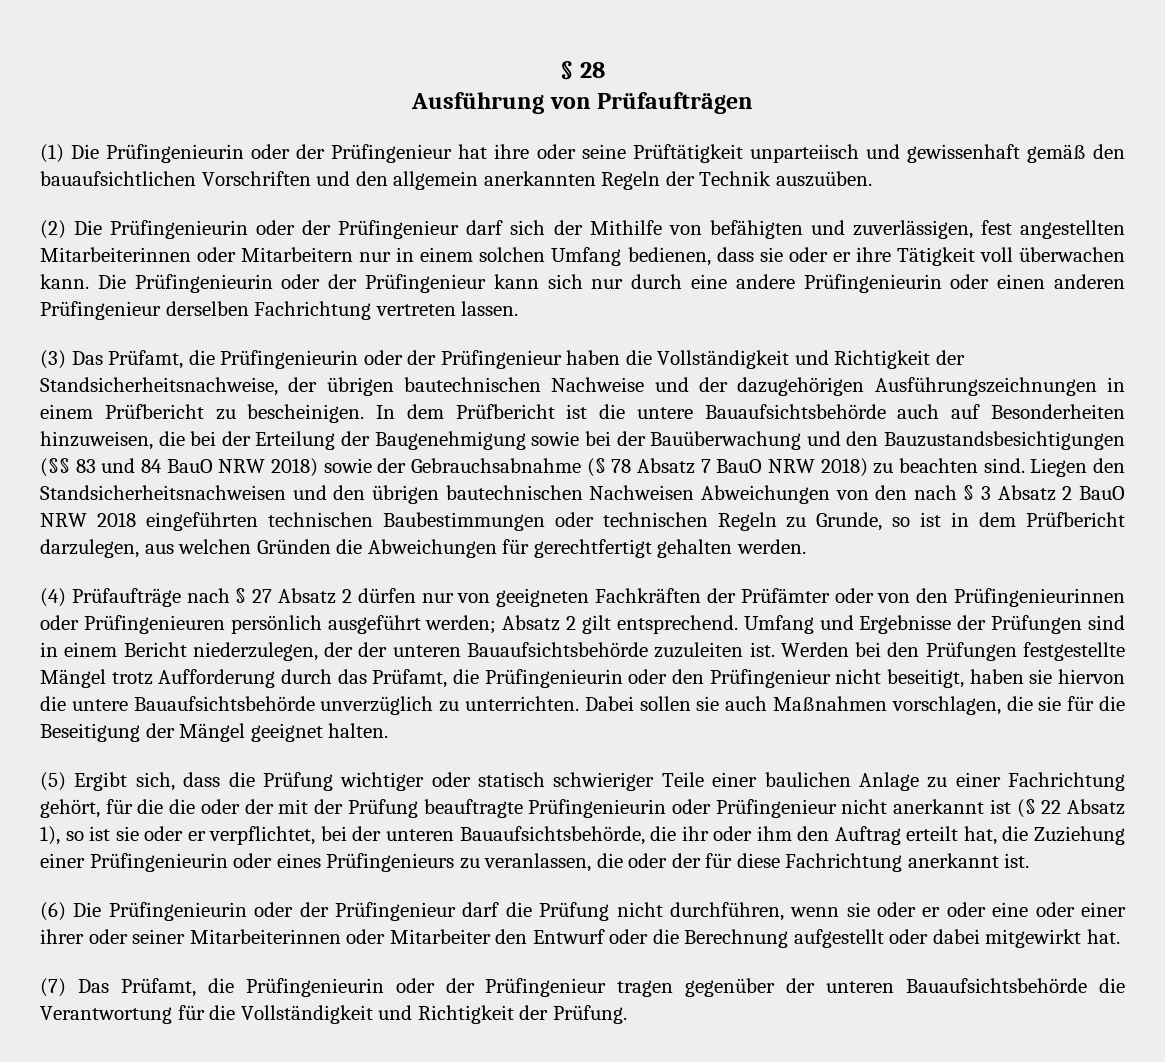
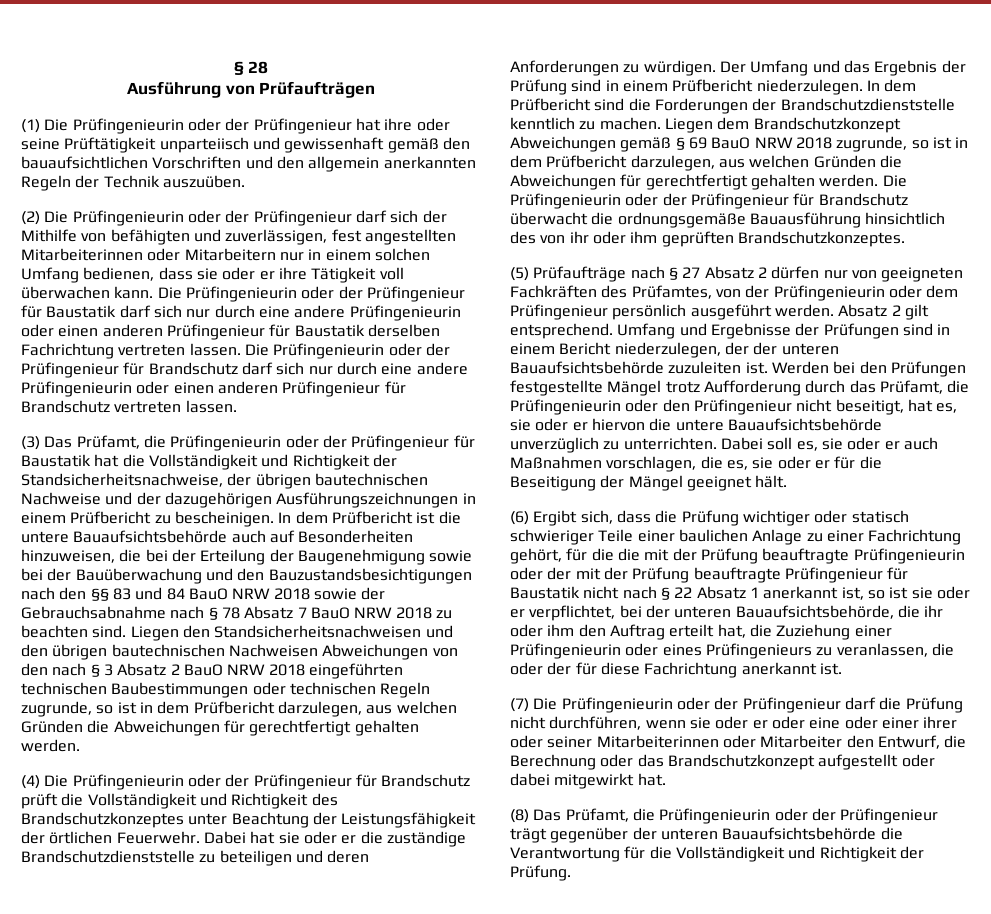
- Die Prüfingenieurin oder der Prüfingenieur kann sich nur durch eine andere Prüfingenieurin oder einen anderen Prüfingenieur derselben Fachrichtung vertreten lassen.
+ Die Prüfingenieurin oder der Prüfingenieur für Baustatik darf sich nur durch eine andere Prüfingenieurin oder einen anderen Prüfingenieur für Baustatik derselben Fachrichtung vertreten lassen. Die Prüfingenieurin oder der Prüfingenieur für Brandschutz darf sich nur durch eine andere Prüfingenieurin oder einen anderen Prüfingenieur für Brandschutz vertreten lassen.
- (3) Das Prüfamt, die Prüfingenieurin oder der Prüfingenieur haben die Vollständigkeit und Richtigkeit der Standsicherheitsnachweise, der übrigen bautechnischen Nachweise und der dazugehörigen Ausführungszeichnungen in einem Prüfbericht zu bescheinigen.
+ (3) Das Prüfamt, die Prüfingenieurin oder der Prüfingenieur für Baustatik hat die Vollständigkeit und Richtigkeit der Standsicherheitsnachweise, der übrigen bautechnischen Nachweise und der dazugehörigen Ausführungszeichnungen in einem Prüfbericht zu bescheinigen.
- In dem Prüfbericht ist die untere Bauaufsichtsbehörde auch auf Besonderheiten hinzuweisen, die bei der Erteilung der Baugenehmigung sowie bei der Bauüberwachung und den Bauzustandsbesichtigungen (§§ 83 und 84 BauO NRW 2018) sowie der Gebrauchsabnahme (§ 78 Absatz 7 BauO NRW 2018) zu beachten sind.
+ In dem Prüfbericht ist die untere Bauaufsichtsbehörde auch auf Besonderheiten hinzuweisen, die bei der Erteilung der Baugenehmigung sowie bei der Bauüberwachung und den Bauzustandsbesichtigungen nach den §§ 83 und 84 BauO NRW 2018 sowie der Gebrauchsabnahme nach § 78 Absatz 7 BauO NRW 2018 zu beachten sind.
- Liegen den Standsicherheitsnachweisen und den übrigen bautechnischen Nachweisen Abweichungen von den nach § 3 Absatz 2 BauO NRW 2018 eingeführten technischen Baubestimmungen oder technischen Regeln zu Grunde, so ist in dem Prüfbericht darzulegen, aus welchen Gründen die Abweichungen für gerechtfertigt gehalten werden.
+ Liegen den Standsicherheitsnachweisen und den übrigen bautechnischen Nachweisen Abweichungen von den nach § 3 Absatz 2 BauO NRW 2018 eingeführten technischen Baubestimmungen oder technischen Regeln zugrunde, so ist in dem Prüfbericht darzulegen, aus welchen Gründen die Abweichungen für gerechtfertigt gehalten werden.
- (4) Prüfaufträge nach § 27 Absatz 2 dürfen nur von geeigneten Fachkräften der Prüfämter oder von den Prüfingenieurinnen oder Prüfingenieuren persönlich ausgeführt werden; Absatz 2 gilt entsprechend.
+ (4) Die Prüfingenieurin oder der Prüfingenieur für Brandschutz prüft die Vollständigkeit und Richtigkeit des Brandschutzkonzeptes unter Beachtung der Leistungsfähigkeit der örtlichen Feuerwehr. Dabei hat sie oder er die zuständige Brandschutzdienststelle zu beteiligen und deren Anforderungen zu würdigen. Der Umfang und das Ergebnis der Prüfung sind in einem Prüfbericht niederzulegen. In dem Prüfbericht sind die Forderungen der Brandschutzdienststelle kenntlich zu machen. Liegen dem Brandschutzkonzept Abweichungen gemäß § 69 BauO NRW 2018 zugrunde, so ist in dem Prüfbericht darzulegen, aus welchen Gründen die Abweichungen für gerechtfertigt gehalten werden. Die Prüfingenieurin oder der Prüfingenieur für Brandschutz überwacht die ordnungsgemäße Bauausführung hinsichtlich des von ihr oder ihm geprüften Brandschutzkonzeptes.
+ (5) Prüfaufträge nach § 27 Absatz 2 dürfen nur von geeigneten Fachkräften des Prüfamtes, von der Prüfingenieurin oder dem Prüfingenieur persönlich ausgeführt werden. Absatz 2 gilt entsprechend.
- Werden bei den Prüfungen festgestellte Mängel trotz Aufforderung durch das Prüfamt, die Prüfingenieurin oder den Prüfingenieur nicht beseitigt, haben sie hiervon die untere Bauaufsichtsbehörde unverzüglich zu unterrichten.
+ Werden bei den Prüfungen festgestellte Mängel trotz Aufforderung durch das Prüfamt, die Prüfingenieurin oder den Prüfingenieur nicht beseitigt, hat es, sie oder er hiervon die untere Bauaufsichtsbehörde unverzüglich zu unterrichten.
- Dabei sollen sie auch Maßnahmen vorschlagen, die sie für die Beseitigung der Mängel geeignet halten.
- (5) Ergibt sich, dass die Prüfung wichtiger oder statisch schwieriger Teile einer baulichen Anlage zu einer Fachrichtung gehört, für die die oder der mit der Prüfung beauftragte Prüfingenieurin oder Prüfingenieur nicht anerkannt ist (§ 22 Absatz 1), so ist sie oder er verpflichtet, bei der unteren Bauaufsichtsbehörde, die ihr oder ihm den Auftrag erteilt hat, die Zuziehung einer Prüfingenieurin oder eines Prüfingenieurs zu veranlassen, die oder der für diese Fachrichtung anerkannt ist.
+ Dabei soll es, sie oder er auch Maßnahmen vorschlagen, die es, sie oder er für die Beseitigung der Mängel geeignet hält.
+ (6) Ergibt sich, dass die Prüfung wichtiger oder statisch schwieriger Teile einer baulichen Anlage zu einer Fachrichtung gehört, für die die mit der Prüfung beauftragte Prüfingenieurin oder der mit der Prüfung beauftragte Prüfingenieur für Baustatik nicht nach § 22 Absatz 1 anerkannt ist, so ist sie oder er verpflichtet, bei der unteren Bauaufsichtsbehörde, die ihr oder ihm den Auftrag erteilt hat, die Zuziehung einer Prüfingenieurin oder eines Prüfingenieurs zu veranlassen, die oder der für diese Fachrichtung anerkannt ist.
- (6) Die Prüfingenieurin oder der Prüfingenieur darf die Prüfung nicht durchführen, wenn sie oder er oder eine oder einer ihrer oder seiner Mitarbeiterinnen oder Mitarbeiter den Entwurf oder die Berechnung aufgestellt oder dabei mitgewirkt hat.
+ (7) Die Prüfingenieurin oder der Prüfingenieur darf die Prüfung nicht durchführen, wenn sie oder er oder eine oder einer ihrer oder seiner Mitarbeiterinnen oder Mitarbeiter den Entwurf, die Berechnung oder das Brandschutzkonzept aufgestellt oder dabei mitgewirkt hat.
- (7) Das Prüfamt, die Prüfingenieurin oder der Prüfingenieur tragen gegenüber der unteren Bauaufsichtsbehörde die Verantwortung für die Vollständigkeit und Richtigkeit der Prüfung.
+ (8) Das Prüfamt, die Prüfingenieurin oder der Prüfingenieur trägt gegenüber der unteren Bauaufsichtsbehörde die Verantwortung für die Vollständigkeit und Richtigkeit der Prüfung.

